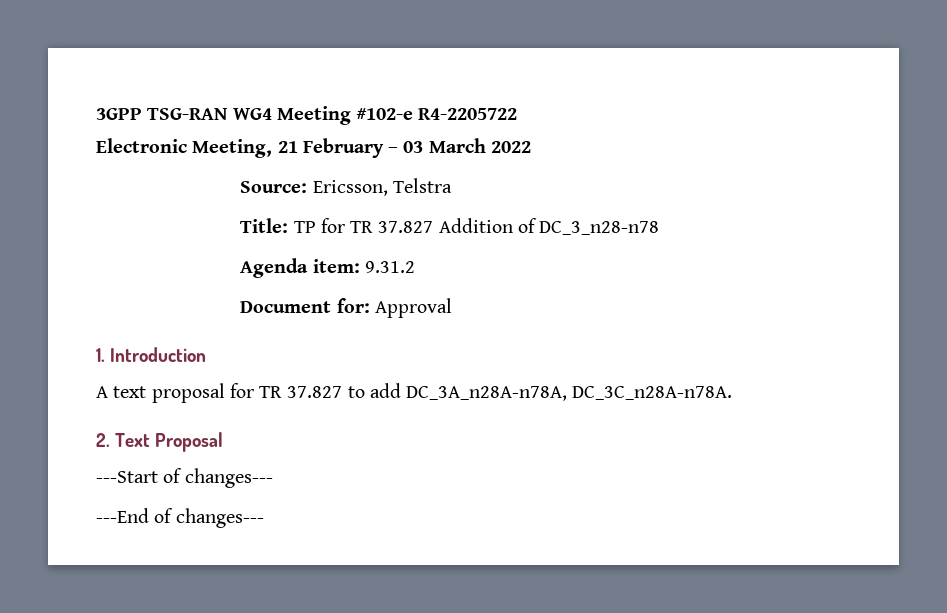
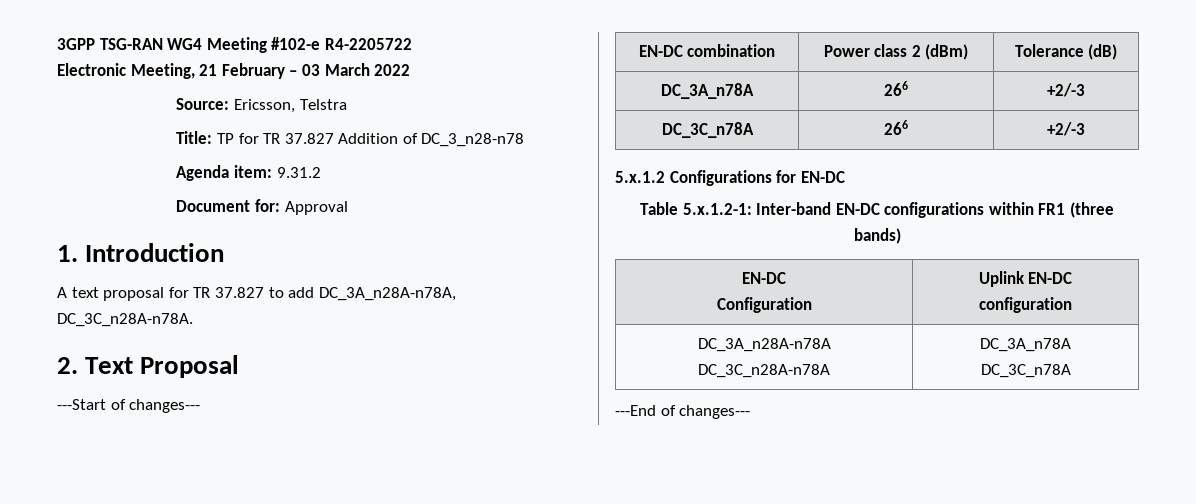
+ EN-DC combination | Power class 2 (dBm) | Tolerance (dB)
+ DC_3A_n78A | 266 | +2/-3
+ DC_3C_n78A | 266 | +2/-3
+ 5.x.1.2 Configurations for EN-DC
+ Table 5.x.1.2-1: Inter-band EN-DC configurations within FR1 (three bands)
+ EN-DC
+ Configuration | Uplink EN-DC
+ configuration
+ DC_3A_n28A-n78A
+ DC_3C_n28A-n78A | DC_3A_n78A
+ DC_3C_n78A

